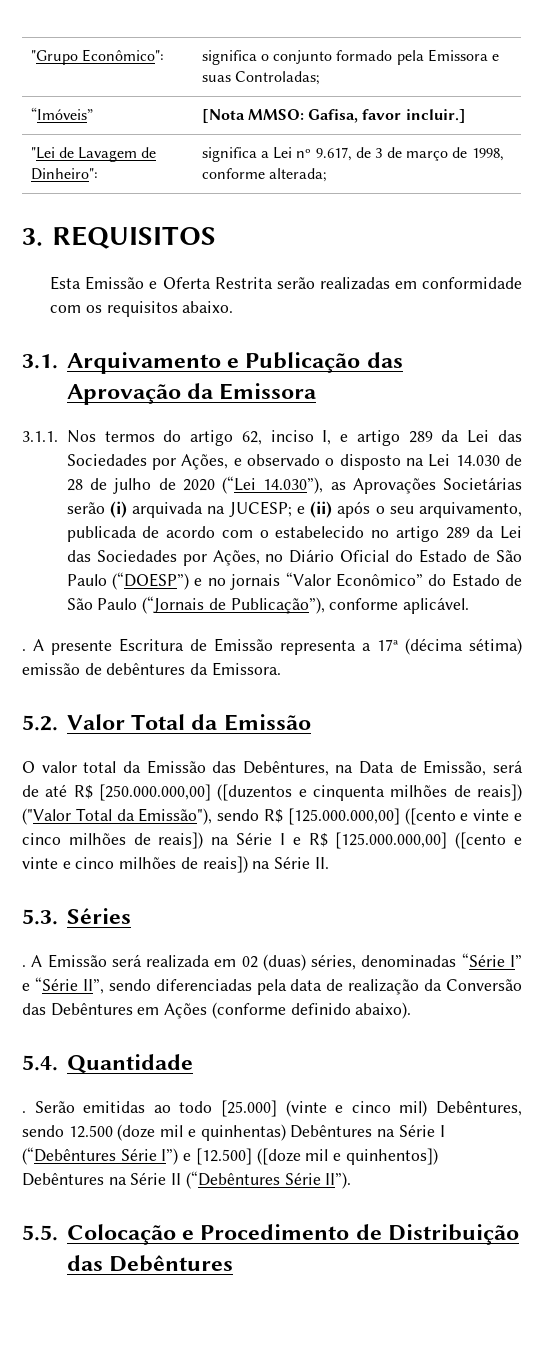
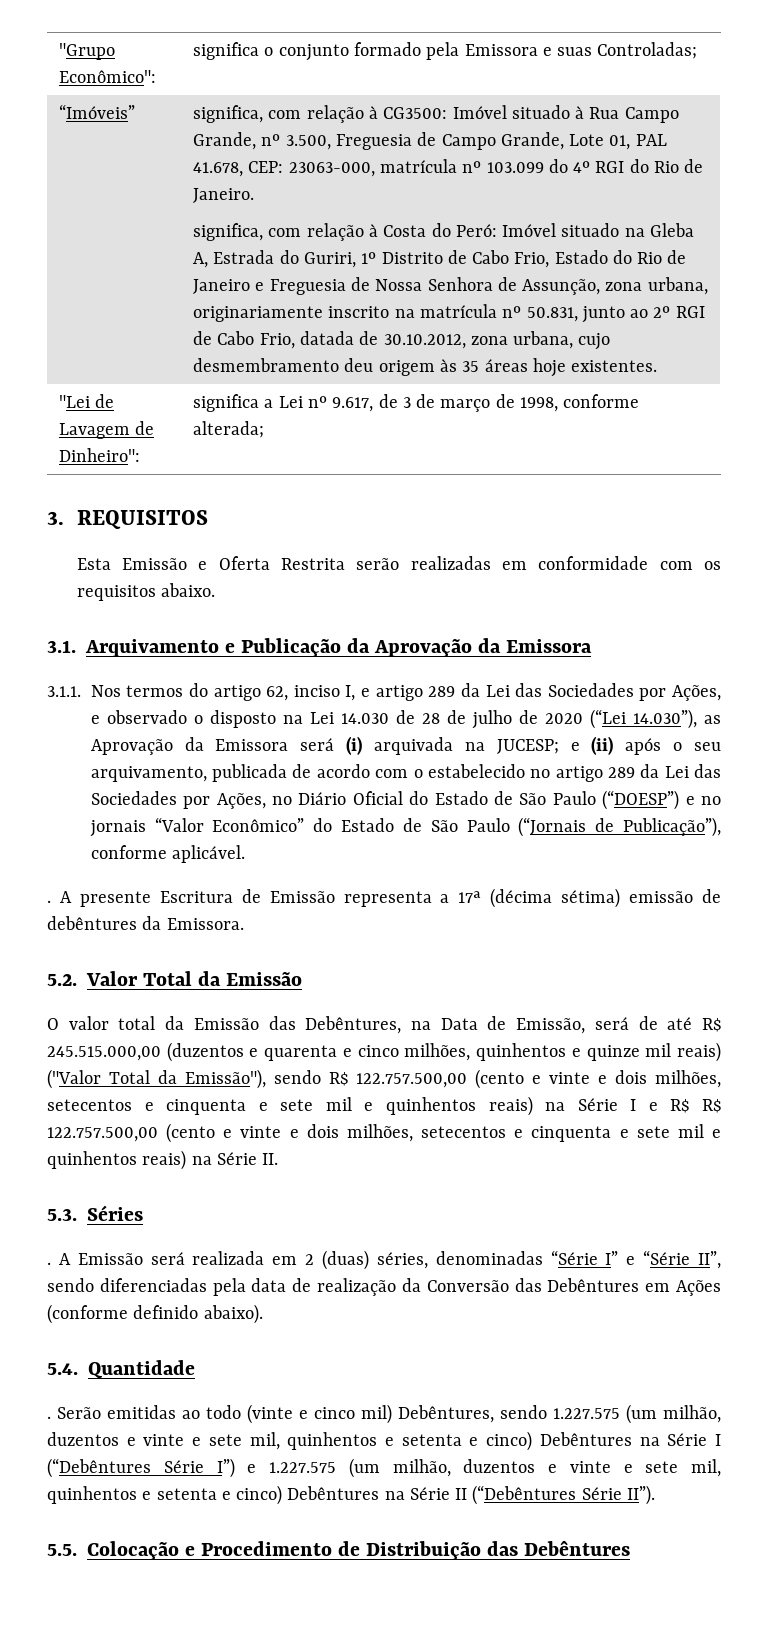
- [Nota MMSO: Gafisa, favor incluir.]
+ significa, com relação à CG3500: Imóvel situado à Rua Campo Grande, nº 3.500, Freguesia de Campo Grande, Lote 01, PAL 41.678, CEP: 23063-000, matrícula nº 103.099 do 4º RGI do Rio de Janeiro.
+ significa, com relação à Costa do Peró: Imóvel situado na Gleba A, Estrada do Guriri, 1º Distrito de Cabo Frio, Estado do Rio de Janeiro e Freguesia de Nossa Senhora de Assunção, zona urbana, originariamente inscrito na matrícula nº 50.831, junto ao 2º RGI de Cabo Frio, datada de 30.10.2012, zona urbana, cujo desmembramento deu origem às 35 áreas hoje existentes.
- 3.1. Arquivamento e Publicação das Aprovação da Emissora
+ 3.1. Arquivamento e Publicação da Aprovação da Emissora
- 3.1.1. Nos termos do artigo 62, inciso I, e artigo 289 da Lei das Sociedades por Ações, e observado o disposto na Lei 14.030 de 28 de julho de 2020 (“Lei 14.030”), as Aprovações Societárias serão (i) arquivada na JUCESP;
+ 3.1.1. Nos termos do artigo 62, inciso I, e artigo 289 da Lei das Sociedades por Ações, e observado o disposto na Lei 14.030 de 28 de julho de 2020 (“Lei 14.030”), as Aprovação da Emissora será (i) arquivada na JUCESP;
- O valor total da Emissão das Debêntures, na Data de Emissão, será de até R$ [250.000.000,00] ([duzentos e cinquenta milhões de reais]) ("Valor Total da Emissão"), sendo R$ [125.000.000,00] ([cento e vinte e cinco milhões de reais]) na Série I e R$ [125.000.000,00] ([cento e vinte e cinco milhões de reais]) na Série II.
+ O valor total da Emissão das Debêntures, na Data de Emissão, será de até R$ 245.515.000,00 (duzentos e quarenta e cinco milhões, quinhentos e quinze mil reais) ("Valor Total da Emissão"), sendo R$ 122.757.500,00 (cento e vinte e dois milhões, setecentos e cinquenta e sete mil e quinhentos reais) na Série I e R$ R$ 122.757.500,00 (cento e vinte e dois milhões, setecentos e cinquenta e sete mil e quinhentos reais) na Série II.
- A Emissão será realizada em 02 (duas) séries, denominadas “Série I” e “Série II”, sendo diferenciadas pela data de realização da Conversão das Debêntures em Ações (conforme definido abaixo).
+ A Emissão será realizada em 2 (duas) séries, denominadas “Série I” e “Série II”, sendo diferenciadas pela data de realização da Conversão das Debêntures em Ações (conforme definido abaixo).
- Serão emitidas ao todo [25.000] (vinte e cinco mil) Debêntures, sendo 12.500 (doze mil e quinhentas) Debêntures na Série I (“Debêntures Série I”) e [12.500] ([doze mil e quinhentos]) Debêntures na Série II (“Debêntures Série II”).
+ Serão emitidas ao todo (vinte e cinco mil) Debêntures, sendo 1.227.575 (um milhão, duzentos e vinte e sete mil, quinhentos e setenta e cinco) Debêntures na Série I (“Debêntures Série I”) e 1.227.575 (um milhão, duzentos e vinte e sete mil, quinhentos e setenta e cinco) Debêntures na Série II (“Debêntures Série II”).

